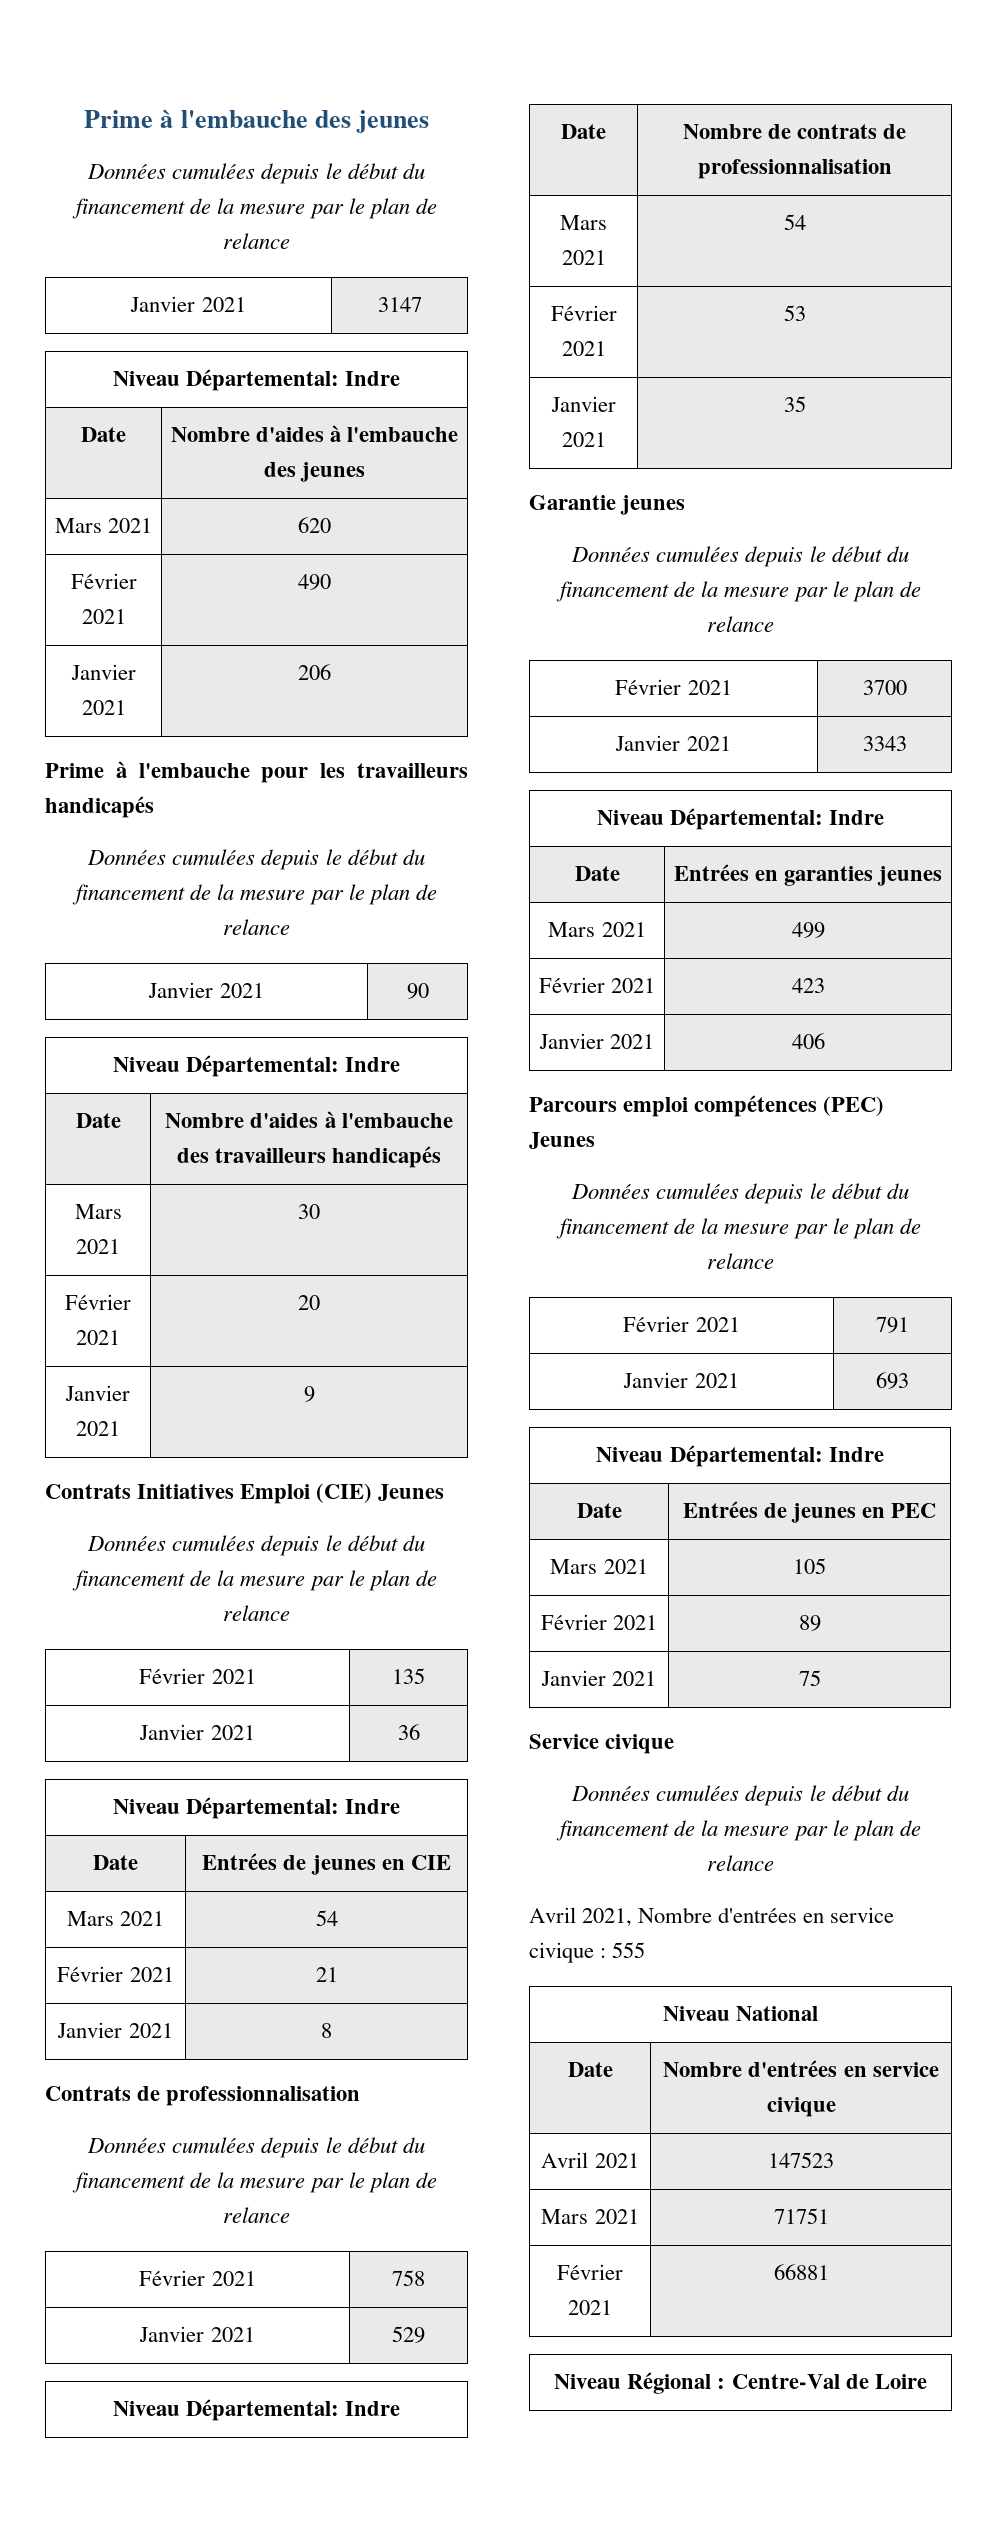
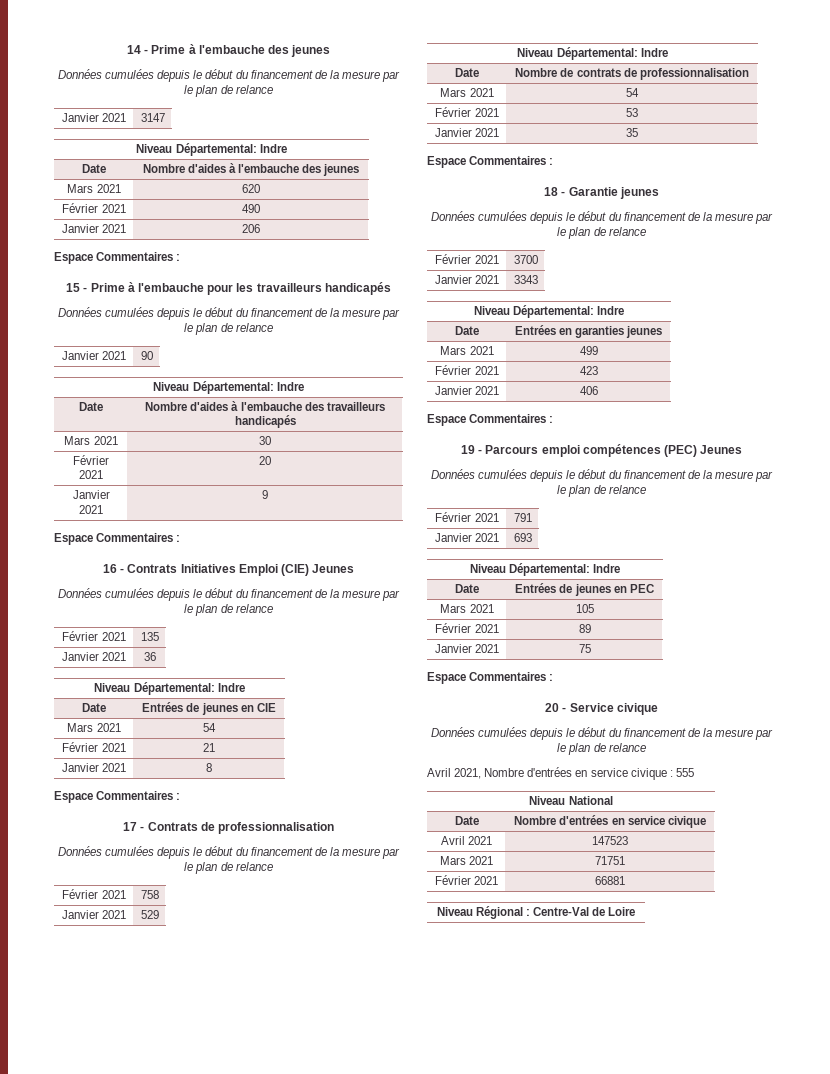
- Prime à l'embauche des jeunes
+ 14 - Prime à l'embauche des jeunes
  Janvier 2021 | 206
- Prime à l'embauche pour les travailleurs handicapés
+ Espace Commentaires :
+ 15 - Prime à l'embauche pour les travailleurs handicapés
  Janvier 2021 | 9
- Contrats Initiatives Emploi (CIE) Jeunes
+ Espace Commentaires :
+ 16 - Contrats Initiatives Emploi (CIE) Jeunes
  Janvier 2021 | 8
- Contrats de professionnalisation
+ Espace Commentaires :
+ 17 - Contrats de professionnalisation
  Janvier 2021 | 35
- Garantie jeunes
+ Espace Commentaires :
+ 18 - Garantie jeunes
  Janvier 2021 | 406
- Parcours emploi compétences (PEC) Jeunes
+ Espace Commentaires :
+ 19 - Parcours emploi compétences (PEC) Jeunes
  Janvier 2021 | 75
- Service civique
+ Espace Commentaires :
+ 20 - Service civique

